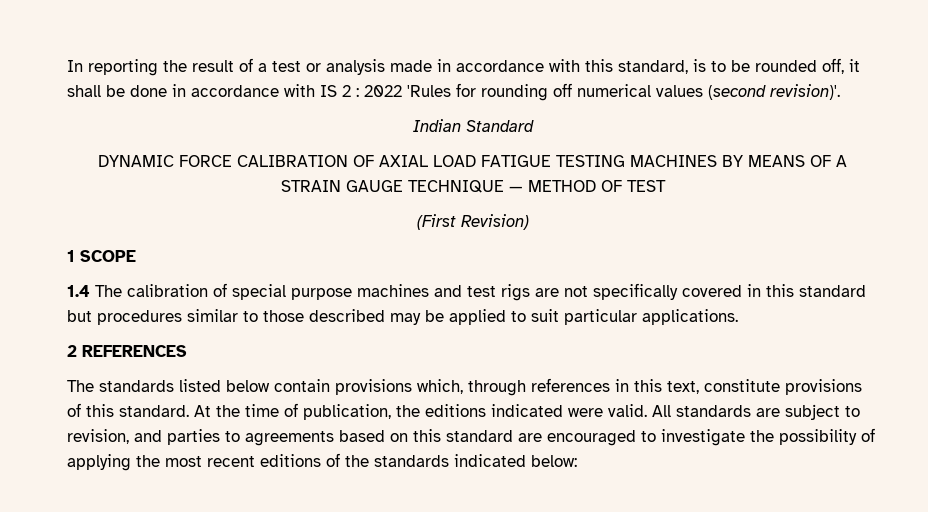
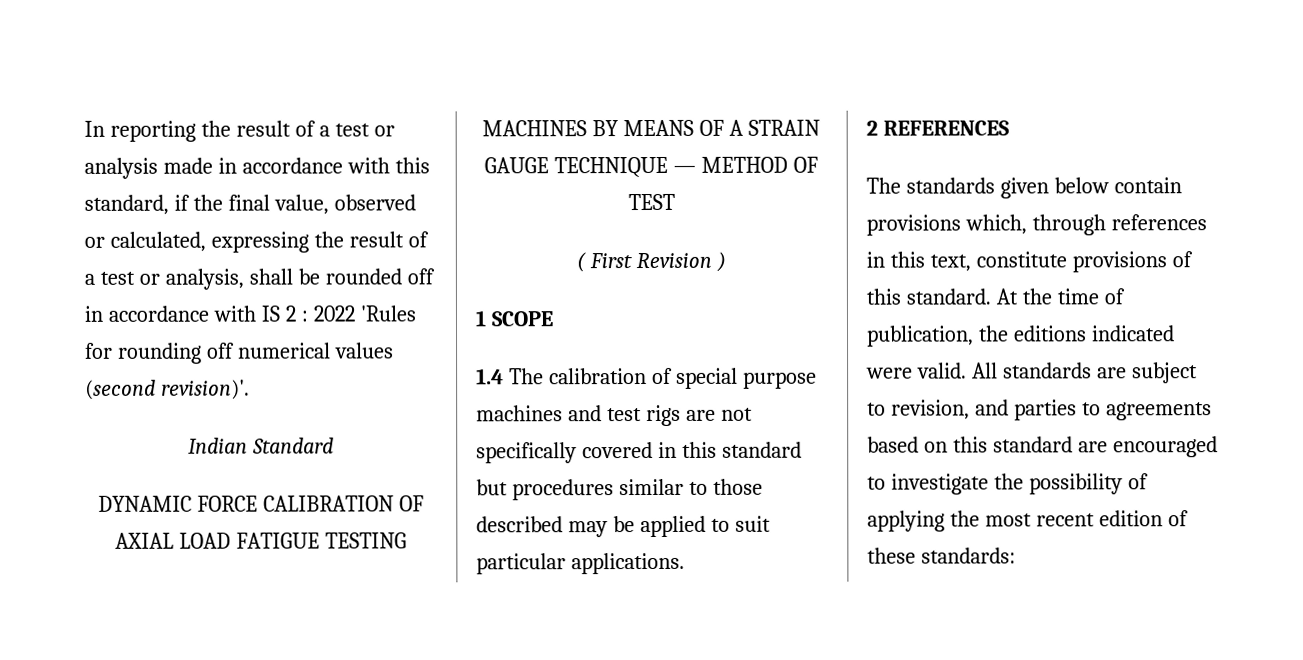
- In reporting the result of a test or analysis made in accordance with this standard, is to be rounded off, it shall be done in accordance with IS 2 : 2022 'Rules for rounding off numerical values (second revision)'.
+ In reporting the result of a test or analysis made in accordance with this standard, if the final value, observed or calculated, expressing the result of a test or analysis, shall be rounded off in accordance with IS 2 : 2022 'Rules for rounding off numerical values (second revision)'.
- (First Revision)
+ ( First Revision )
- The standards listed below contain provisions which, through references in this text, constitute provisions of this standard.
+ The standards given below contain provisions which, through references in this text, constitute provisions of this standard.
- All standards are subject to revision, and parties to agreements based on this standard are encouraged to investigate the possibility of applying the most recent editions of the standards indicated below:
+ All standards are subject to revision, and parties to agreements based on this standard are encouraged to investigate the possibility of applying the most recent edition of these standards:

